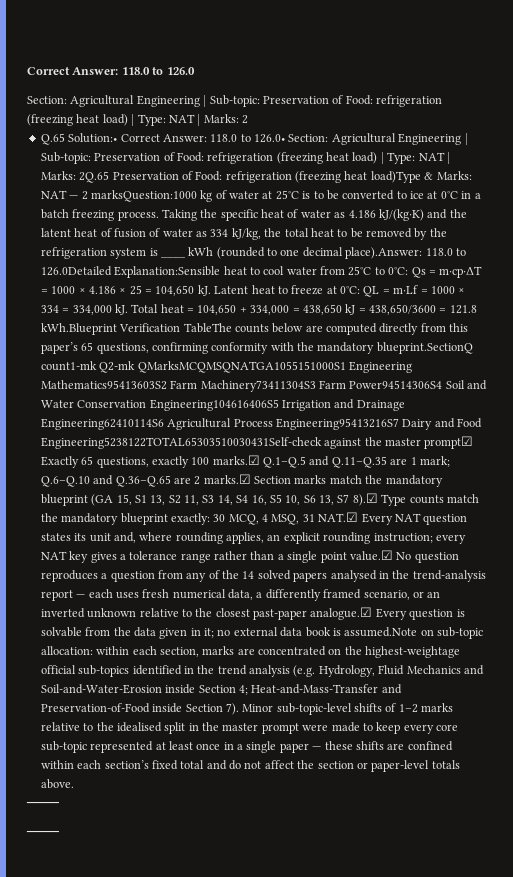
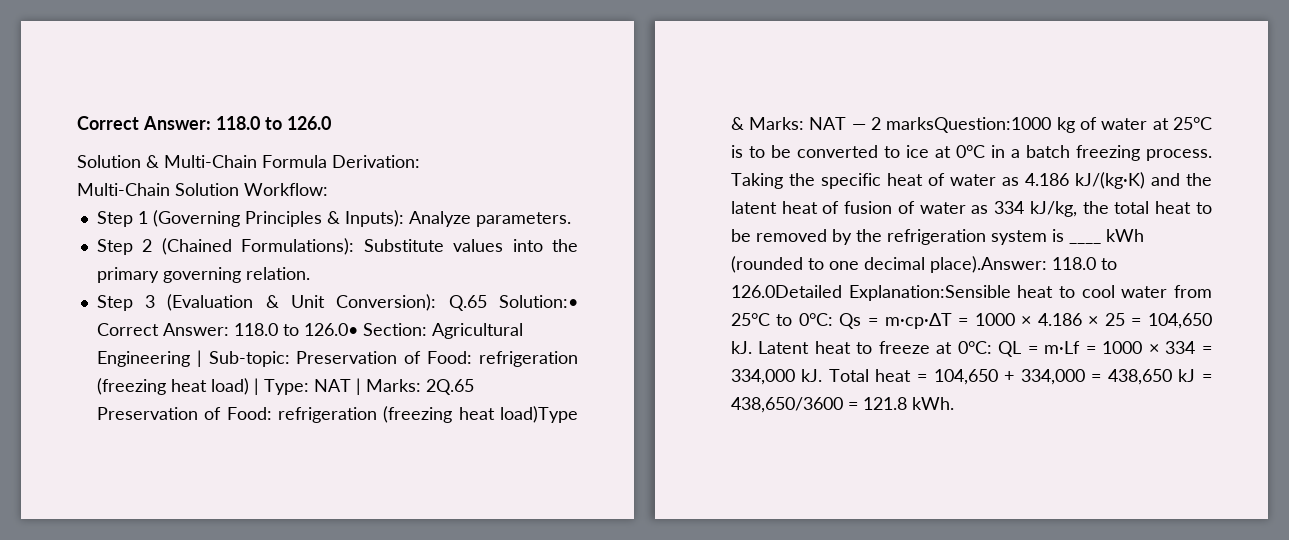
- Section: Agricultural Engineering | Sub-topic: Preservation of Food: refrigeration (freezing heat load) | Type: NAT | Marks: 2
- Q.65 Solution:• Correct Answer: 118.0 to 126.0• Section: Agricultural Engineering | Sub-topic: Preservation of Food: refrigeration (freezing heat load) | Type: NAT | Marks: 2Q.65 Preservation of Food: refrigeration (freezing heat load)Type & Marks: NAT — 2 marksQuestion:1000 kg of water at 25°C is to be converted to ice at 0°C in a batch freezing process.
+ Solution & Multi-Chain Formula Derivation:
+ Multi-Chain Solution Workflow:
+ Step 1 (Governing Principles & Inputs): Analyze parameters.
+ Step 2 (Chained Formulations): Substitute values into the primary governing relation.
+ Step 3 (Evaluation & Unit Conversion): Q.65 Solution:• Correct Answer: 118.0 to 126.0• Section: Agricultural Engineering | Sub-topic: Preservation of Food: refrigeration (freezing heat load) | Type: NAT | Marks: 2Q.65 Preservation of Food: refrigeration (freezing heat load)Type & Marks: NAT — 2 marksQuestion:1000 kg of water at 25°C is to be converted to ice at 0°C in a batch freezing process.
- Total heat = 104,650 + 334,000 = 438,650 kJ = 438,650/3600 = 121.8 kWh.Blueprint Verification TableThe counts below are computed directly from this paper’s 65 questions, confirming conformity with the mandatory blueprint.SectionQ count1-mk Q2-mk QMarksMCQMSQNATGA1055151000S1 Engineering Mathematics95413603S2 Farm Machinery73411304S3 Farm Power94514306S4 Soil and Water Conservation Engineering104616406S5 Irrigation and Drainage Engineering62410114S6 Agricultural Process Engineering95413216S7 Dairy and Food Engineering5238122TOTAL65303510030431Self-check against the master prompt☑ Exactly 65 questions, exactly 100 marks.☑ Q.1–Q.5 and Q.11–Q.35 are 1 mark; Q.6–Q.10 and Q.36–Q.65 are 2 marks.☑ Section marks match the mandatory blueprint (GA 15, S1 13, S2 11, S3 14, S4 16, S5 10, S6 13, S7 8).☑ Type counts match the mandatory blueprint exactly: 30 MCQ, 4 MSQ, 31 NAT.☑ Every NAT question states its unit and, where rounding applies, an explicit rounding instruction; every NAT key gives a tolerance range rather than a single point value.☑ No question reproduces a question from any of the 14 solved papers analysed in the trend-analysis report — each uses fresh numerical data, a differently framed scenario, or an inverted unknown relative to the closest past-paper analogue.☑ Every question is solvable from the data given in it; no external data book is assumed.Note on sub-topic allocation: within each section, marks are concentrated on the highest-weightage official sub-topics identified in the trend analysis (e.g. Hydrology, Fluid Mechanics and Soil-and-Water-Erosion inside Section 4; Heat-and-Mass-Transfer and Preservation-of-Food inside Section 7). Minor sub-topic-level shifts of 1–2 marks relative to the idealised split in the master prompt were made to keep every core sub-topic represented at least once in a single paper — these shifts are confined within each section’s fixed total and do not affect the section or paper-level totals above.
- ────
- ────
+ Total heat = 104,650 + 334,000 = 438,650 kJ = 438,650/3600 = 121.8 kWh.

